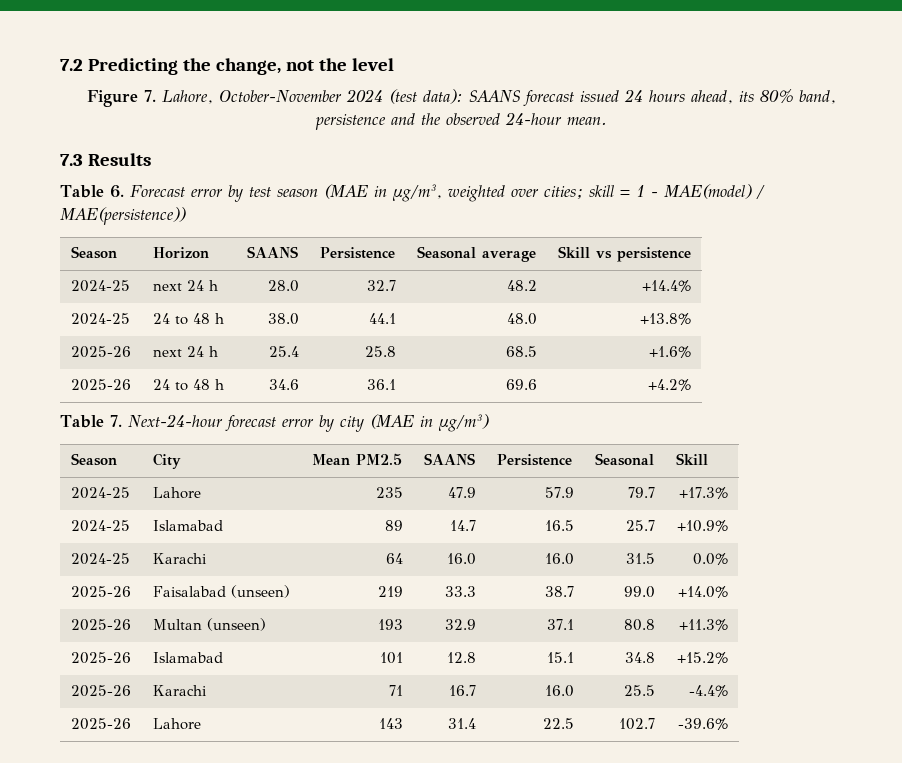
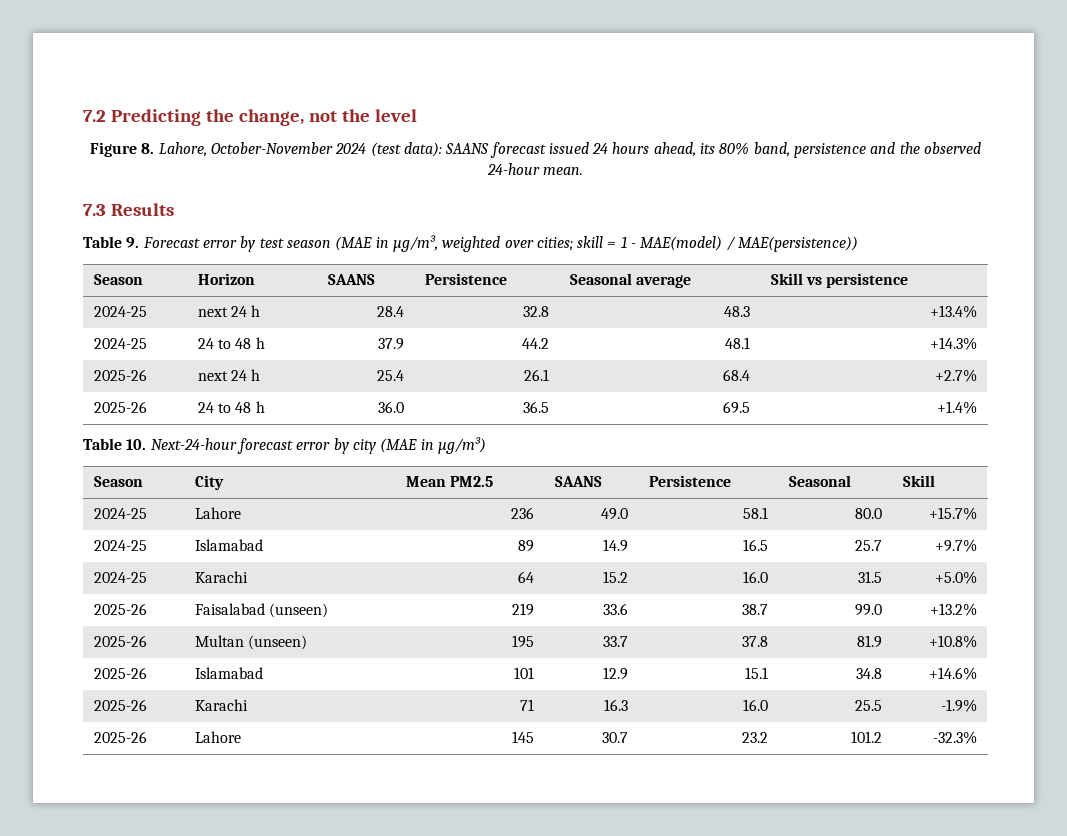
- Figure 7. Lahore, October-November 2024 (test data): SAANS forecast issued 24 hours ahead, its 80% band, persistence and the observed 24-hour mean.
+ Figure 8. Lahore, October-November 2024 (test data): SAANS forecast issued 24 hours ahead, its 80% band, persistence and the observed 24-hour mean.
- Table 6. Forecast error by test season (MAE in µg/m³, weighted over cities; skill = 1 - MAE(model) / MAE(persistence))
+ Table 9. Forecast error by test season (MAE in µg/m³, weighted over cities; skill = 1 - MAE(model) / MAE(persistence))
- 2024-25 | next 24 h | 28.0 | 32.7 | 48.2 | +14.4%
+ 2024-25 | next 24 h | 28.4 | 32.8 | 48.3 | +13.4%
- 2024-25 | 24 to 48 h | 38.0 | 44.1 | 48.0 | +13.8%
+ 2024-25 | 24 to 48 h | 37.9 | 44.2 | 48.1 | +14.3%
- 2025-26 | next 24 h | 25.4 | 25.8 | 68.5 | +1.6%
+ 2025-26 | next 24 h | 25.4 | 26.1 | 68.4 | +2.7%
- 2025-26 | 24 to 48 h | 34.6 | 36.1 | 69.6 | +4.2%
- Table 7. Next-24-hour forecast error by city (MAE in µg/m³)
+ 2025-26 | 24 to 48 h | 36.0 | 36.5 | 69.5 | +1.4%
+ Table 10. Next-24-hour forecast error by city (MAE in µg/m³)
- 2024-25 | Lahore | 235 | 47.9 | 57.9 | 79.7 | +17.3%
+ 2024-25 | Lahore | 236 | 49.0 | 58.1 | 80.0 | +15.7%
- 2024-25 | Islamabad | 89 | 14.7 | 16.5 | 25.7 | +10.9%
+ 2024-25 | Islamabad | 89 | 14.9 | 16.5 | 25.7 | +9.7%
- 2024-25 | Karachi | 64 | 16.0 | 16.0 | 31.5 | 0.0%
+ 2024-25 | Karachi | 64 | 15.2 | 16.0 | 31.5 | +5.0%
- 2025-26 | Faisalabad (unseen) | 219 | 33.3 | 38.7 | 99.0 | +14.0%
+ 2025-26 | Faisalabad (unseen) | 219 | 33.6 | 38.7 | 99.0 | +13.2%
- 2025-26 | Multan (unseen) | 193 | 32.9 | 37.1 | 80.8 | +11.3%
+ 2025-26 | Multan (unseen) | 195 | 33.7 | 37.8 | 81.9 | +10.8%
- 2025-26 | Islamabad | 101 | 12.8 | 15.1 | 34.8 | +15.2%
+ 2025-26 | Islamabad | 101 | 12.9 | 15.1 | 34.8 | +14.6%
- 2025-26 | Karachi | 71 | 16.7 | 16.0 | 25.5 | -4.4%
+ 2025-26 | Karachi | 71 | 16.3 | 16.0 | 25.5 | -1.9%
- 2025-26 | Lahore | 143 | 31.4 | 22.5 | 102.7 | -39.6%
+ 2025-26 | Lahore | 145 | 30.7 | 23.2 | 101.2 | -32.3%

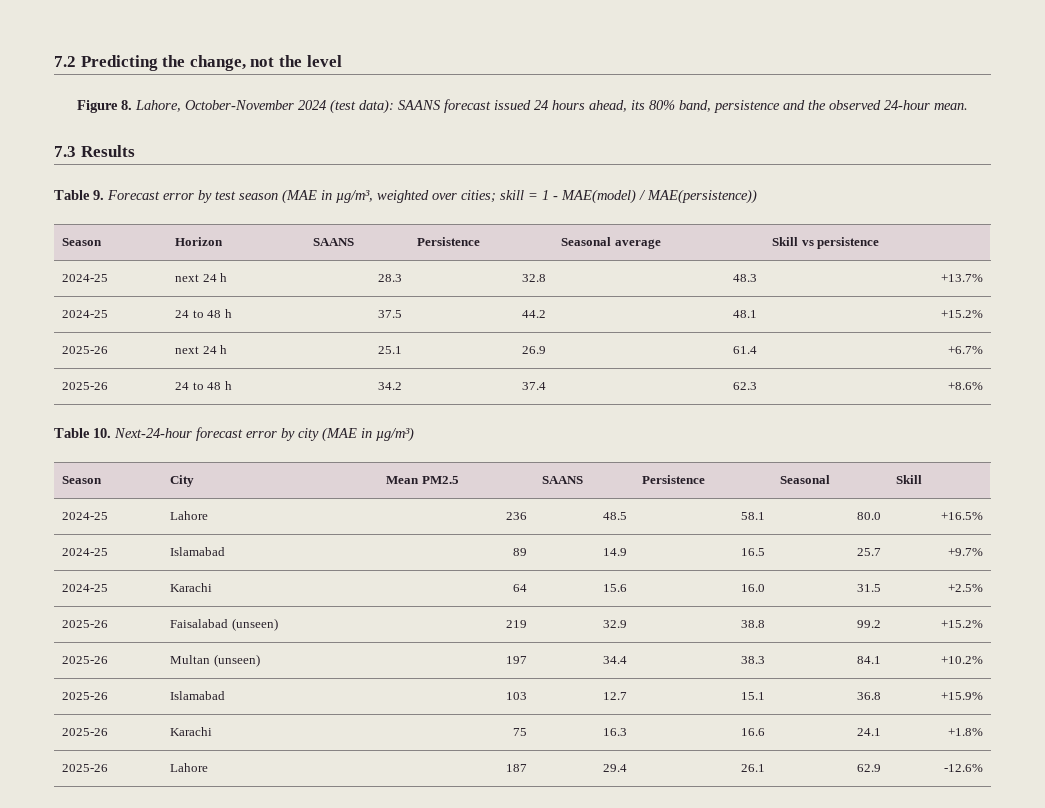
- 2024-25 | next 24 h | 28.4 | 32.8 | 48.3 | +13.4%
+ 2024-25 | next 24 h | 28.3 | 32.8 | 48.3 | +13.7%
- 2024-25 | 24 to 48 h | 37.9 | 44.2 | 48.1 | +14.3%
+ 2024-25 | 24 to 48 h | 37.5 | 44.2 | 48.1 | +15.2%
- 2025-26 | next 24 h | 25.4 | 26.1 | 68.4 | +2.7%
+ 2025-26 | next 24 h | 25.1 | 26.9 | 61.4 | +6.7%
- 2025-26 | 24 to 48 h | 36.0 | 36.5 | 69.5 | +1.4%
+ 2025-26 | 24 to 48 h | 34.2 | 37.4 | 62.3 | +8.6%
- 2024-25 | Lahore | 236 | 49.0 | 58.1 | 80.0 | +15.7%
+ 2024-25 | Lahore | 236 | 48.5 | 58.1 | 80.0 | +16.5%
- 2024-25 | Karachi | 64 | 15.2 | 16.0 | 31.5 | +5.0%
+ 2024-25 | Karachi | 64 | 15.6 | 16.0 | 31.5 | +2.5%
- 2025-26 | Faisalabad (unseen) | 219 | 33.6 | 38.7 | 99.0 | +13.2%
+ 2025-26 | Faisalabad (unseen) | 219 | 32.9 | 38.8 | 99.2 | +15.2%
- 2025-26 | Multan (unseen) | 195 | 33.7 | 37.8 | 81.9 | +10.8%
+ 2025-26 | Multan (unseen) | 197 | 34.4 | 38.3 | 84.1 | +10.2%
- 2025-26 | Islamabad | 101 | 12.9 | 15.1 | 34.8 | +14.6%
+ 2025-26 | Islamabad | 103 | 12.7 | 15.1 | 36.8 | +15.9%
- 2025-26 | Karachi | 71 | 16.3 | 16.0 | 25.5 | -1.9%
+ 2025-26 | Karachi | 75 | 16.3 | 16.6 | 24.1 | +1.8%
- 2025-26 | Lahore | 145 | 30.7 | 23.2 | 101.2 | -32.3%
+ 2025-26 | Lahore | 187 | 29.4 | 26.1 | 62.9 | -12.6%

